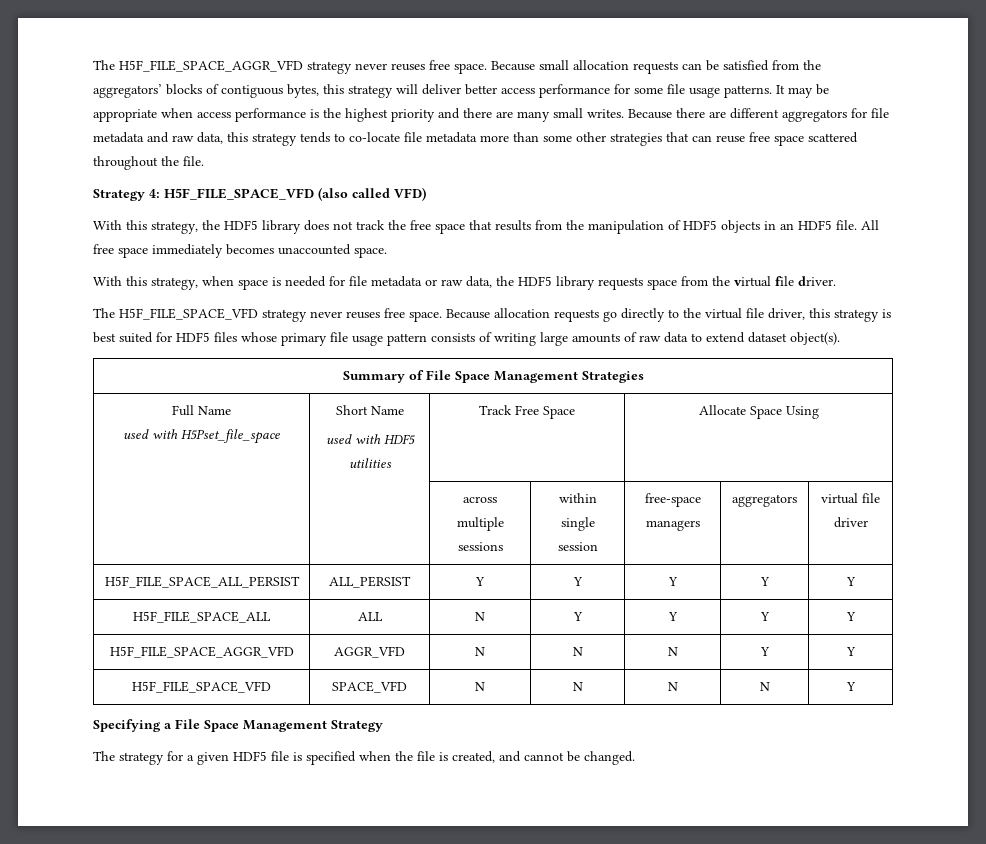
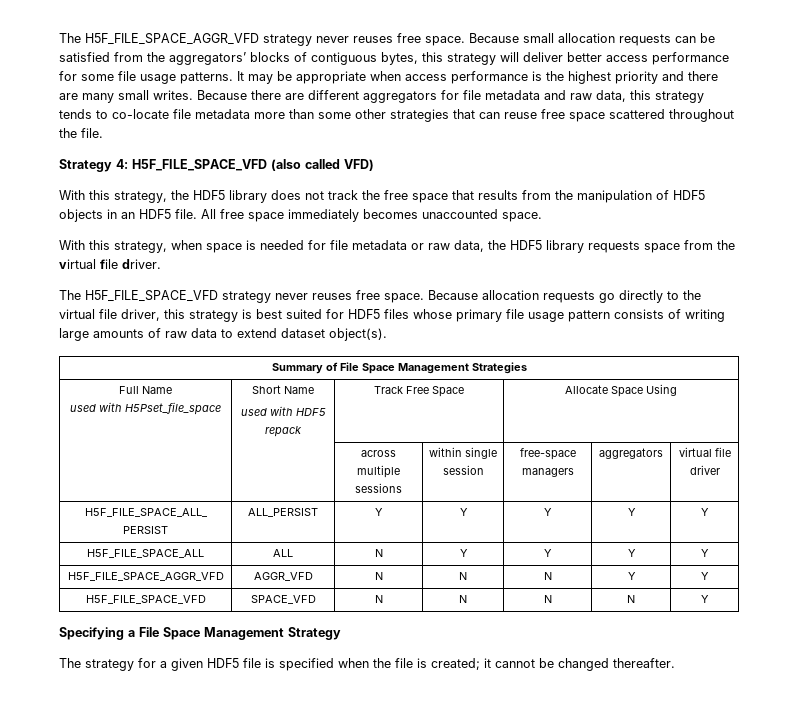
  Full Name
  used with H5Pset_file_space | Short Name
- used with HDF5 utilities | Track Free Space | Allocate Space Using
+ used with HDF5 repack | Track Free Space | Allocate Space Using
- The strategy for a given HDF5 file is specified when the file is created, and cannot be changed.
+ The strategy for a given HDF5 file is specified when the file is created; it cannot be changed thereafter.

